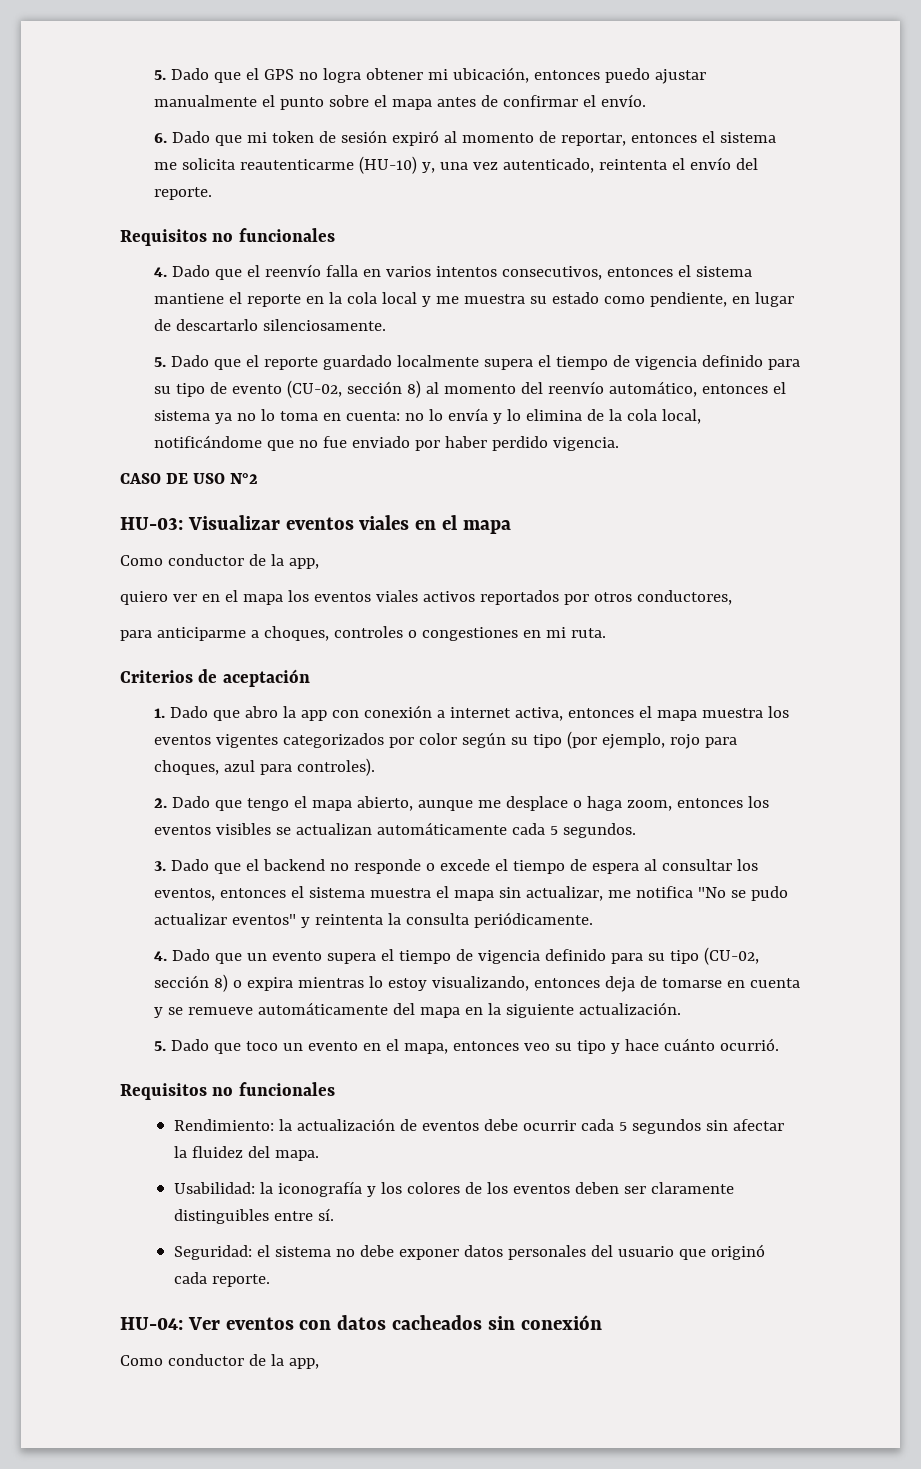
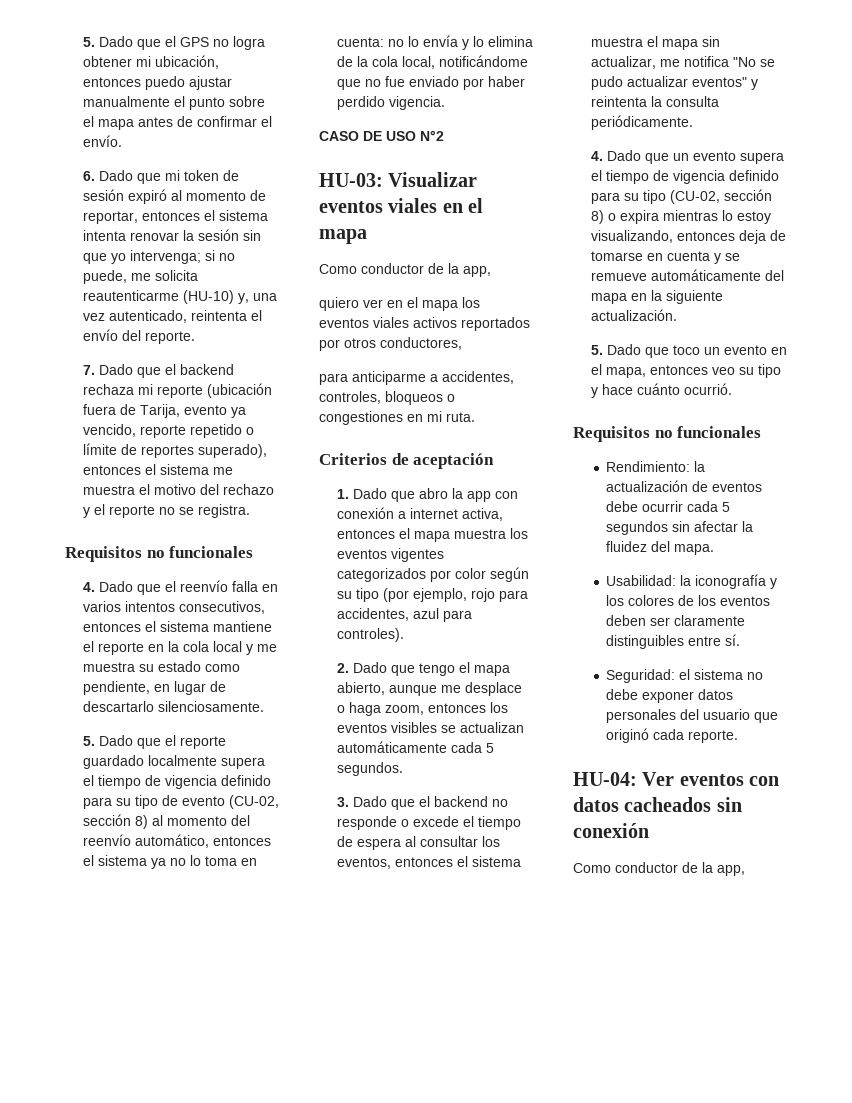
- 6. Dado que mi token de sesión expiró al momento de reportar, entonces el sistema me solicita reautenticarme (HU-10) y, una vez autenticado, reintenta el envío del reporte.
+ 6. Dado que mi token de sesión expiró al momento de reportar, entonces el sistema intenta renovar la sesión sin que yo intervenga; si no puede, me solicita reautenticarme (HU-10) y, una vez autenticado, reintenta el envío del reporte.
+ 7. Dado que el backend rechaza mi reporte (ubicación fuera de Tarija, evento ya vencido, reporte repetido o límite de reportes superado), entonces el sistema me muestra el motivo del rechazo y el reporte no se registra.
- para anticiparme a choques, controles o congestiones en mi ruta.
+ para anticiparme a accidentes, controles, bloqueos o congestiones en mi ruta.
- 1. Dado que abro la app con conexión a internet activa, entonces el mapa muestra los eventos vigentes categorizados por color según su tipo (por ejemplo, rojo para choques, azul para controles).
+ 1. Dado que abro la app con conexión a internet activa, entonces el mapa muestra los eventos vigentes categorizados por color según su tipo (por ejemplo, rojo para accidentes, azul para controles).

